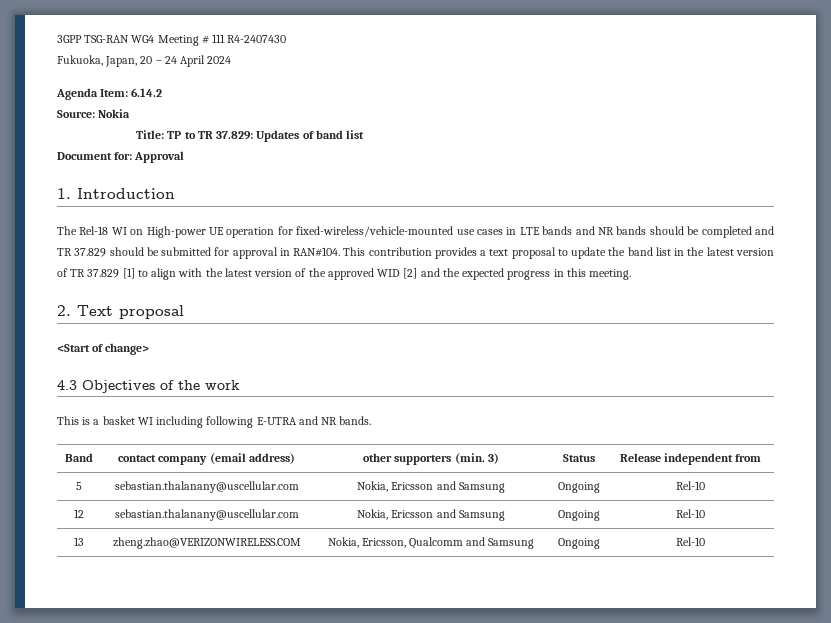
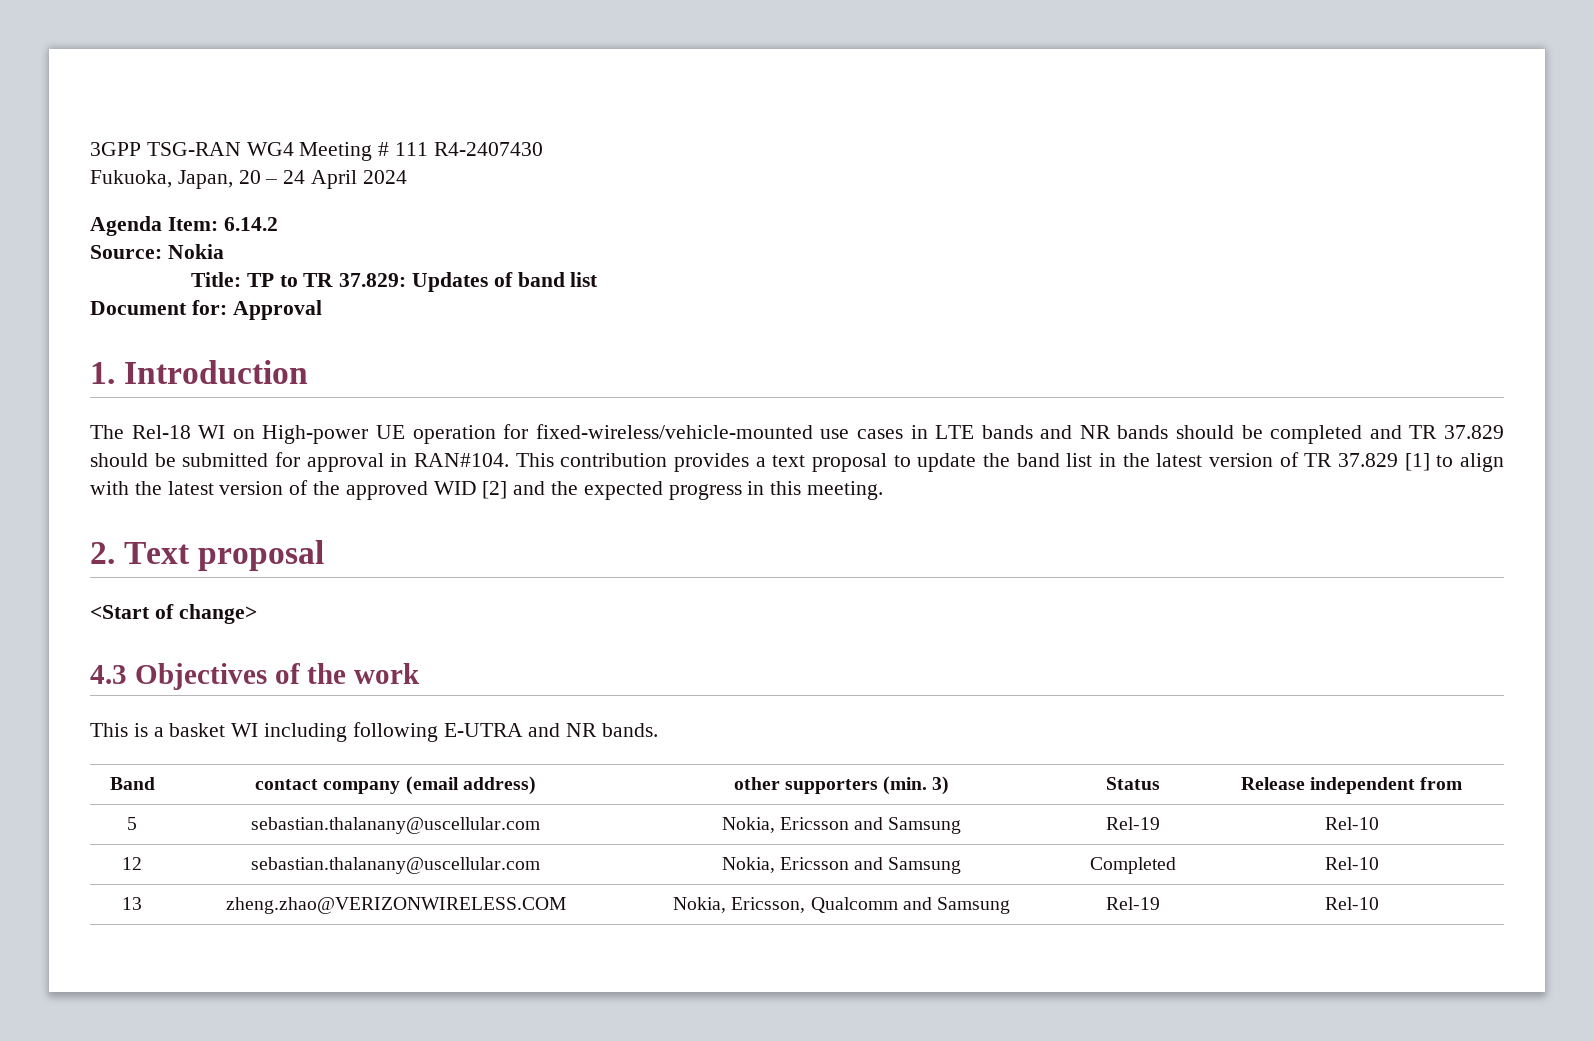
- 5 | sebastian.thalanany@uscellular.com | Nokia, Ericsson and Samsung | Ongoing | Rel-10
+ 5 | sebastian.thalanany@uscellular.com | Nokia, Ericsson and Samsung | Rel-19 | Rel-10
- 12 | sebastian.thalanany@uscellular.com | Nokia, Ericsson and Samsung | Ongoing | Rel-10
+ 12 | sebastian.thalanany@uscellular.com | Nokia, Ericsson and Samsung | Completed | Rel-10
- 13 | zheng.zhao@VERIZONWIRELESS.COM | Nokia, Ericsson, Qualcomm and Samsung | Ongoing | Rel-10
+ 13 | zheng.zhao@VERIZONWIRELESS.COM | Nokia, Ericsson, Qualcomm and Samsung | Rel-19 | Rel-10

